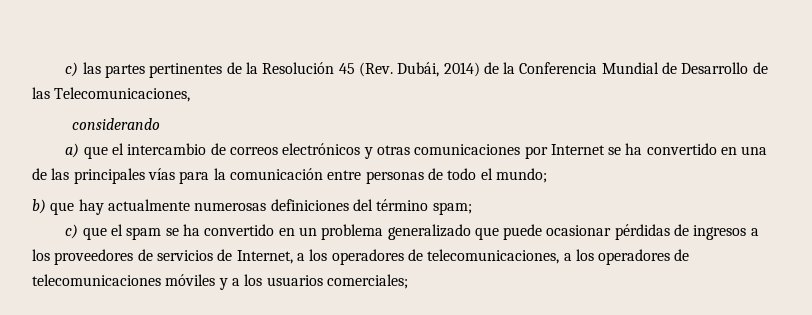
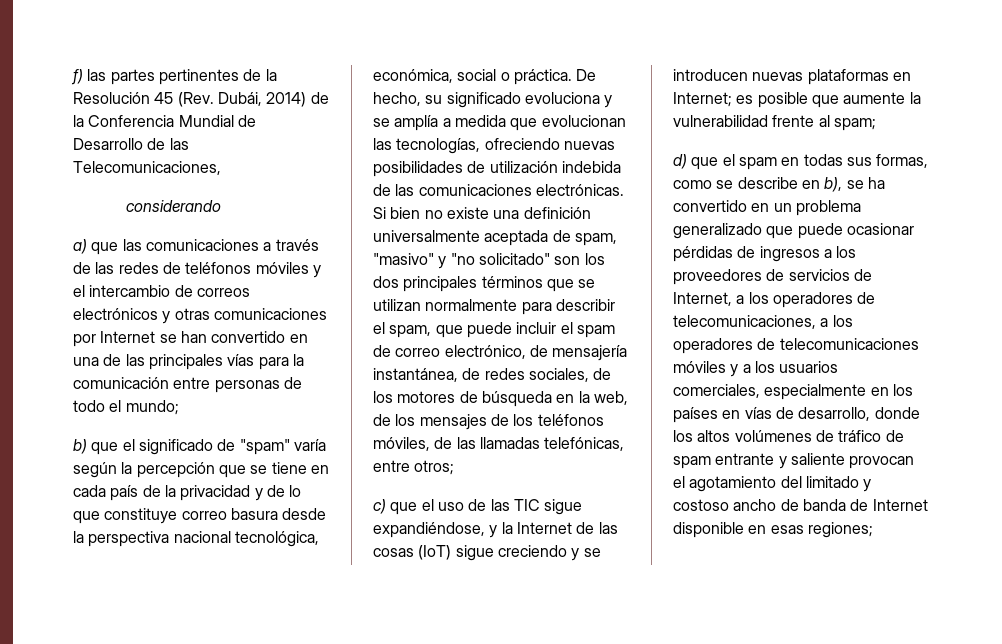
- c) las partes pertinentes de la Resolución 45 (Rev. Dubái, 2014) de la Conferencia Mundial de Desarrollo de las Telecomunicaciones,
+ f) las partes pertinentes de la Resolución 45 (Rev. Dubái, 2014) de la Conferencia Mundial de Desarrollo de las Telecomunicaciones,
- a) que el intercambio de correos electrónicos y otras comunicaciones por Internet se ha convertido en una de las principales vías para la comunicación entre personas de todo el mundo;
+ a) que las comunicaciones a través de las redes de teléfonos móviles y el intercambio de correos electrónicos y otras comunicaciones por Internet se han convertido en una de las principales vías para la comunicación entre personas de todo el mundo;
- b) que hay actualmente numerosas definiciones del término spam;
- c) que el spam se ha convertido en un problema generalizado que puede ocasionar pérdidas de ingresos a los proveedores de servicios de Internet, a los operadores de telecomunicaciones, a los operadores de telecomunicaciones móviles y a los usuarios comerciales;
+ b) que el significado de "spam" varía según la percepción que se tiene en cada país de la privacidad y de lo que constituye correo basura desde la perspectiva nacional tecnológica, económica, social o práctica. De hecho, su significado evoluciona y se amplía a medida que evolucionan las tecnologías, ofreciendo nuevas posibilidades de utilización indebida de las comunicaciones electrónicas. Si bien no existe una definición universalmente aceptada de spam, "masivo" y "no solicitado" son los dos principales términos que se utilizan normalmente para describir el spam, que puede incluir el spam de correo electrónico, de mensajería instantánea, de redes sociales, de los motores de búsqueda en la web, de los mensajes de los teléfonos móviles, de las llamadas telefónicas, entre otros;
+ c) que el uso de las TIC sigue expandiéndose, y la Internet de las cosas (IoT) sigue creciendo y se introducen nuevas plataformas en Internet; es posible que aumente la vulnerabilidad frente al spam;
+ d) que el spam en todas sus formas, como se describe en b), se ha convertido en un problema generalizado que puede ocasionar pérdidas de ingresos a los proveedores de servicios de Internet, a los operadores de telecomunicaciones, a los operadores de telecomunicaciones móviles y a los usuarios comerciales, especialmente en los países en vías de desarrollo, donde los altos volúmenes de tráfico de spam entrante y saliente provocan el agotamiento del limitado y costoso ancho de banda de Internet disponible en esas regiones;

